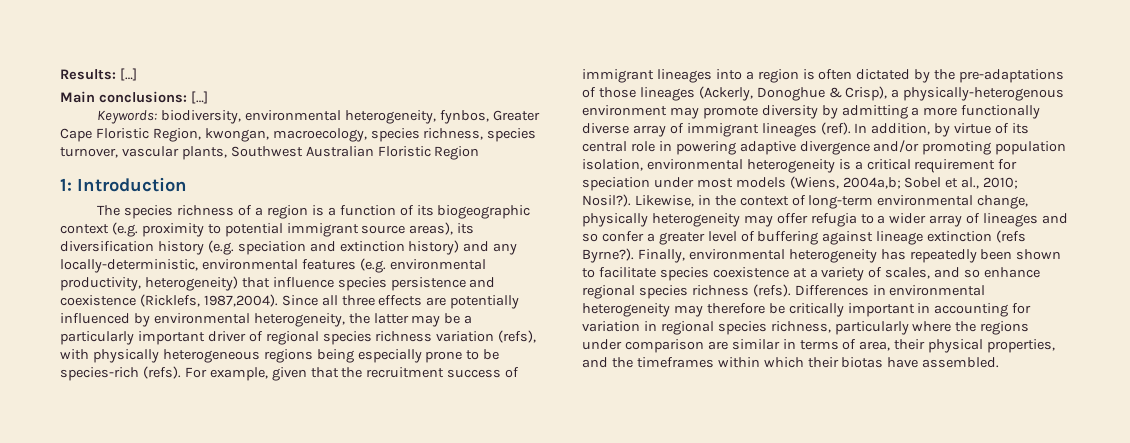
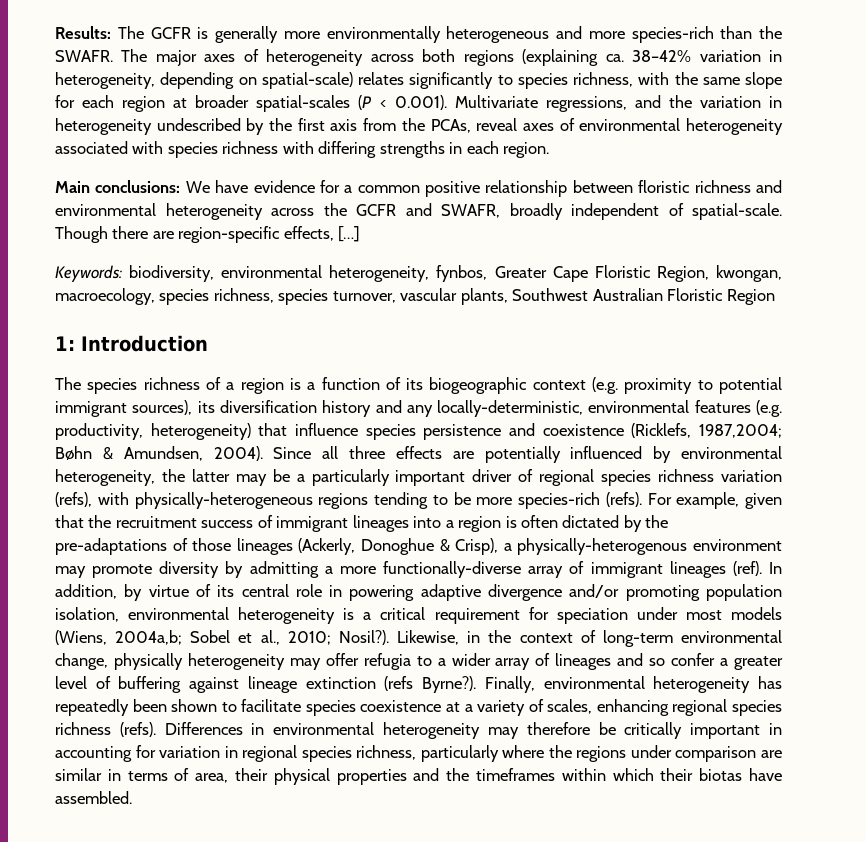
- Results: […]
- Main conclusions: […]
+ Results: The GCFR is generally more environmentally heterogeneous and more species-rich than the SWAFR. The major axes of heterogeneity across both regions (explaining ca. 38–42% variation in heterogeneity, depending on spatial-scale) relates significantly to species richness, with the same slope for each region at broader spatial-scales (P < 0.001). Multivariate regressions, and the variation in heterogeneity undescribed by the first axis from the PCAs, reveal axes of environmental heterogeneity associated with species richness with differing strengths in each region.
+ Main conclusions: We have evidence for a common positive relationship between floristic richness and environmental heterogeneity across the GCFR and SWAFR, broadly independent of spatial-scale. Though there are region-specific effects, […]
- The species richness of a region is a function of its biogeographic context (e.g. proximity to potential immigrant source areas), its diversification history (e.g. speciation and extinction history) and any locally-deterministic, environmental features (e.g. environmental productivity, heterogeneity) that influence species persistence and coexistence (Ricklefs, 1987,2004).
+ The species richness of a region is a function of its biogeographic context (e.g. proximity to potential immigrant sources), its diversification history and any locally-deterministic, environmental features (e.g. productivity, heterogeneity) that influence species persistence and coexistence (Ricklefs, 1987,2004; Bøhn & Amundsen, 2004).
- Since all three effects are potentially influenced by environmental heterogeneity, the latter may be a particularly important driver of regional species richness variation (refs), with physically heterogeneous regions being especially prone to be species-rich (refs).
+ Since all three effects are potentially influenced by environmental heterogeneity, the latter may be a particularly important driver of regional species richness variation (refs), with physically-heterogeneous regions tending to be more species-rich (refs).
- For example, given that the recruitment success of immigrant lineages into a region is often dictated by the pre-adaptations of those lineages (Ackerly, Donoghue & Crisp), a physically-heterogenous environment may promote diversity by admitting a more functionally diverse array of immigrant lineages (ref).
+ For example, given that the recruitment success of immigrant lineages into a region is often dictated by the pre-adaptations of those lineages (Ackerly, Donoghue & Crisp), a physically-heterogenous environment may promote diversity by admitting a more functionally-diverse array of immigrant lineages (ref).
- Finally, environmental heterogeneity has repeatedly been shown to facilitate species coexistence at a variety of scales, and so enhance regional species richness (refs).
+ Finally, environmental heterogeneity has repeatedly been shown to facilitate species coexistence at a variety of scales, enhancing regional species richness (refs).
- Differences in environmental heterogeneity may therefore be critically important in accounting for variation in regional species richness, particularly where the regions under comparison are similar in terms of area, their physical properties, and the timeframes within which their biotas have assembled.
+ Differences in environmental heterogeneity may therefore be critically important in accounting for variation in regional species richness, particularly where the regions under comparison are similar in terms of area, their physical properties and the timeframes within which their biotas have assembled.

